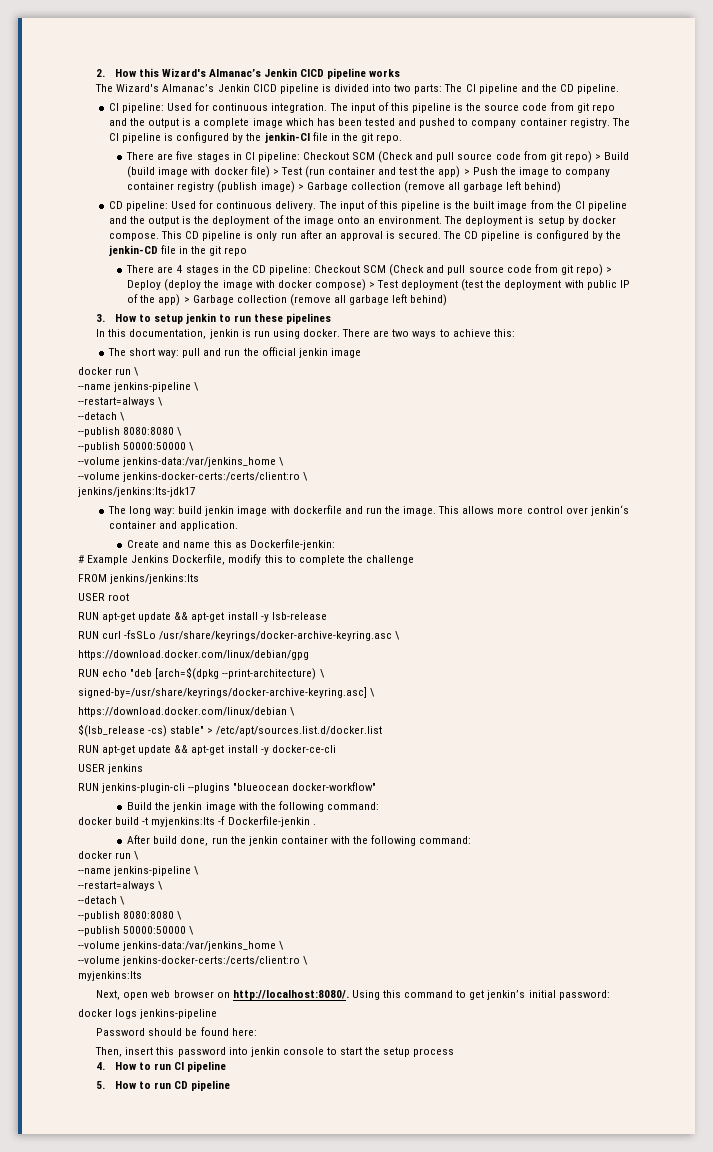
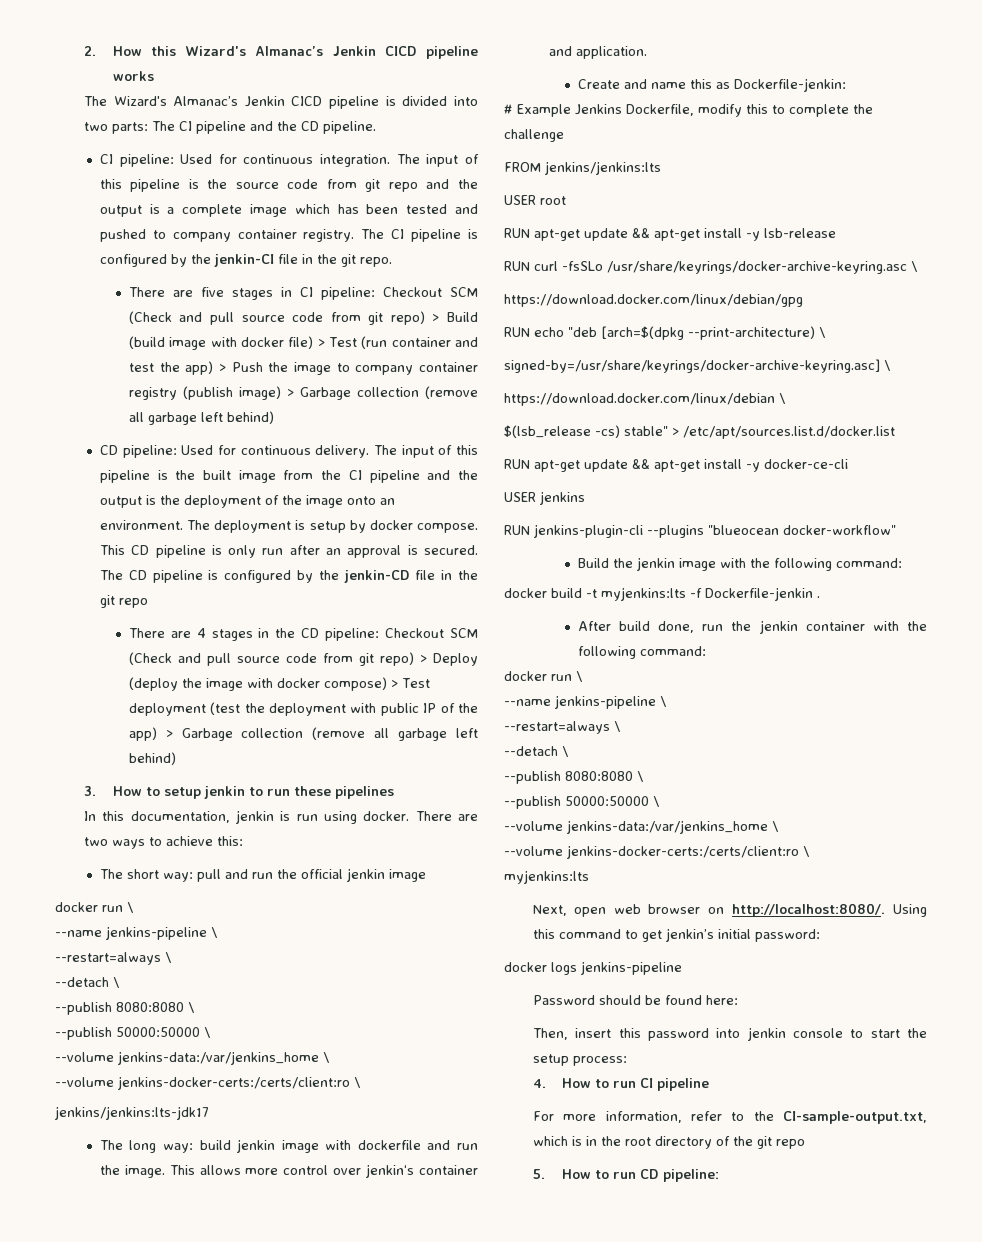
- Then, insert this password into jenkin console to start the setup process
+ Then, insert this password into jenkin console to start the setup process:
+ For more information, refer to the CI-sample-output.txt, which is in the root directory of the git repo
- 5. How to run CD pipeline
+ 5. How to run CD pipeline:

